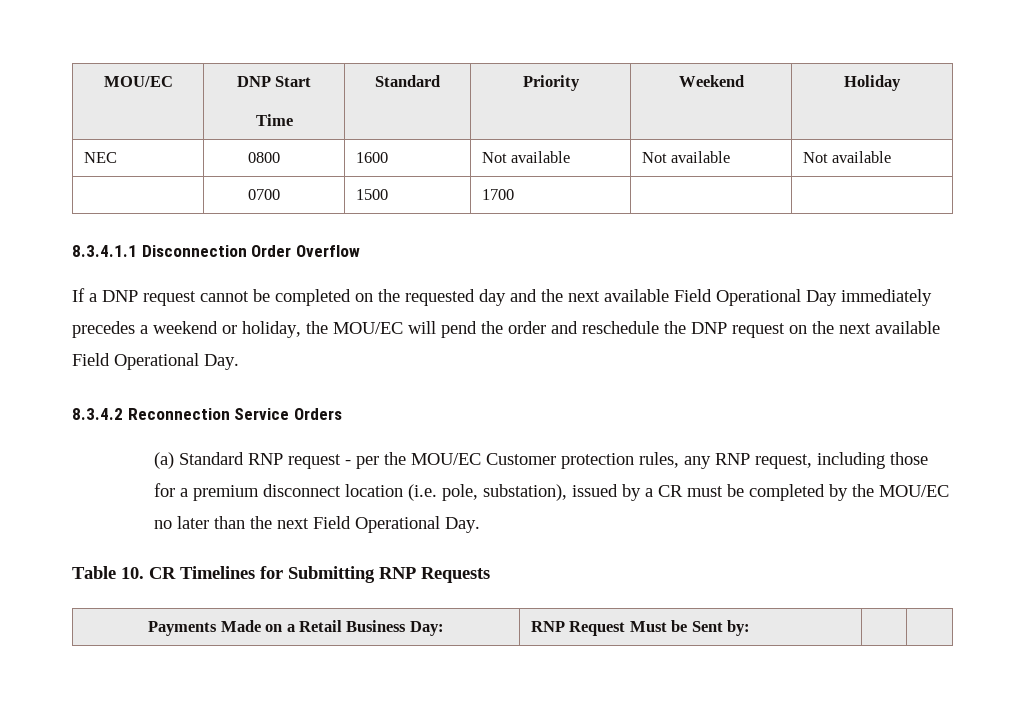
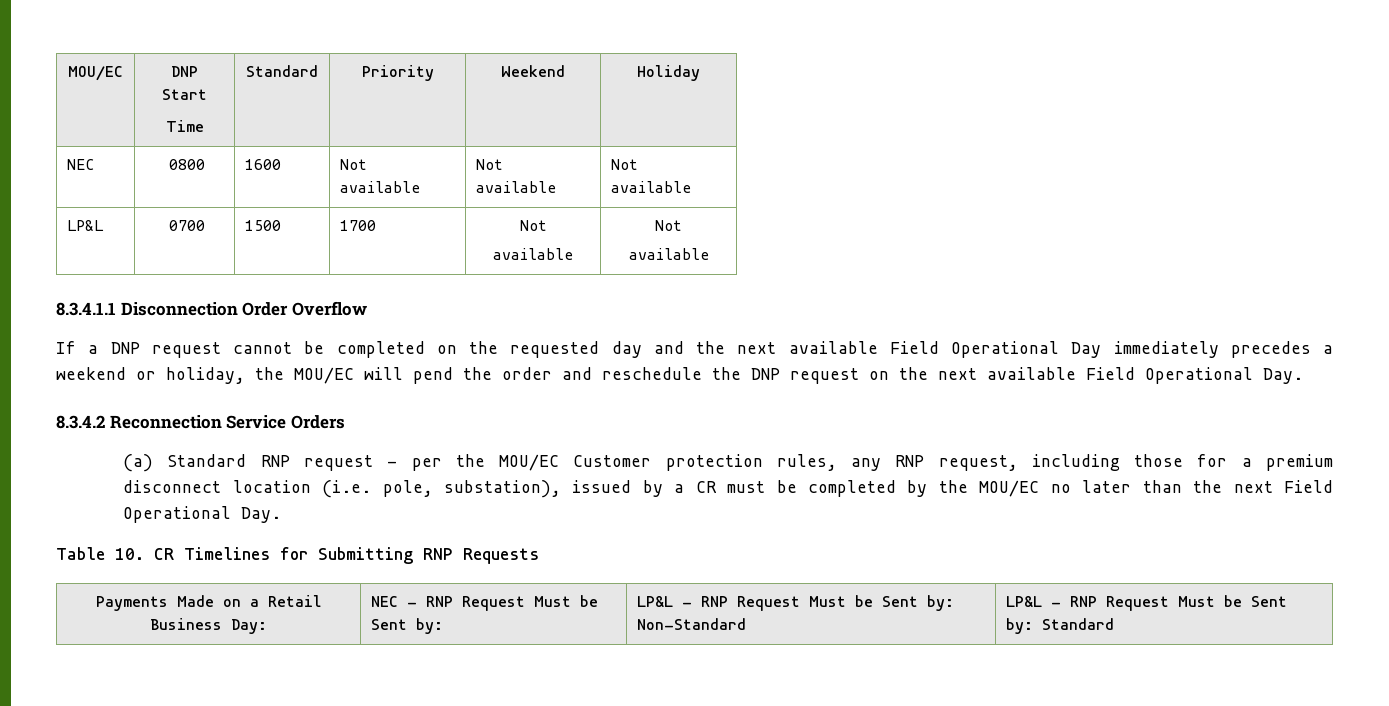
- | 0700 | 1500 | 1700 | |
+ LP&L | 0700 | 1500 | 1700 | Not
+ available | Not
+ available
- Payments Made on a Retail Business Day: | RNP Request Must be Sent by: | |
+ Payments Made on a Retail Business Day: | NEC - RNP Request Must be Sent by: | LP&L - RNP Request Must be Sent by: Non-Standard | LP&L - RNP Request Must be Sent by: Standard

